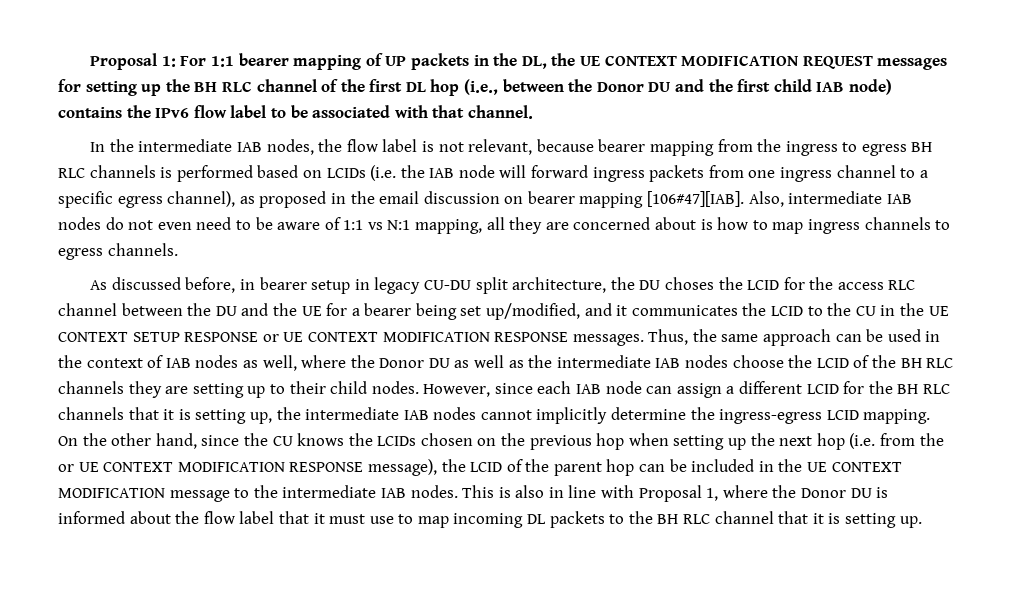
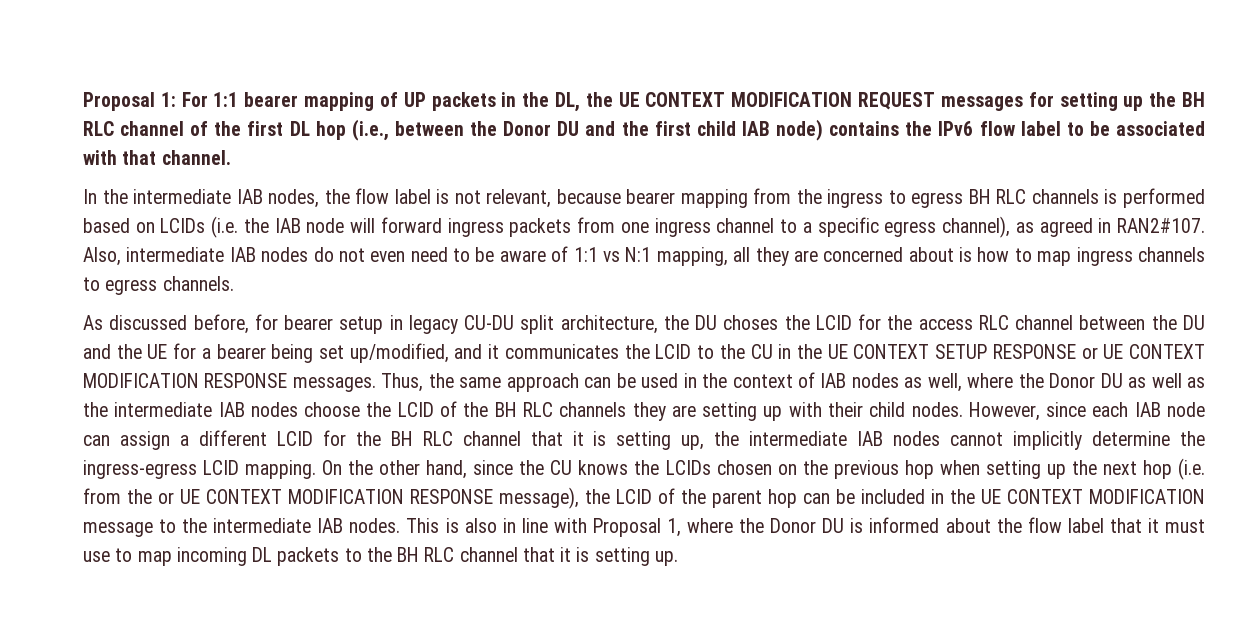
- In the intermediate IAB nodes, the flow label is not relevant, because bearer mapping from the ingress to egress BH RLC channels is performed based on LCIDs (i.e. the IAB node will forward ingress packets from one ingress channel to a specific egress channel), as proposed in the email discussion on bearer mapping [106#47][IAB].
+ In the intermediate IAB nodes, the flow label is not relevant, because bearer mapping from the ingress to egress BH RLC channels is performed based on LCIDs (i.e. the IAB node will forward ingress packets from one ingress channel to a specific egress channel), as agreed in RAN2#107.
- As discussed before, in bearer setup in legacy CU-DU split architecture, the DU choses the LCID for the access RLC channel between the DU and the UE for a bearer being set up/modified, and it communicates the LCID to the CU in the UE CONTEXT SETUP RESPONSE or UE CONTEXT MODIFICATION RESPONSE messages.
+ As discussed before, for bearer setup in legacy CU-DU split architecture, the DU choses the LCID for the access RLC channel between the DU and the UE for a bearer being set up/modified, and it communicates the LCID to the CU in the UE CONTEXT SETUP RESPONSE or UE CONTEXT MODIFICATION RESPONSE messages.
- Thus, the same approach can be used in the context of IAB nodes as well, where the Donor DU as well as the intermediate IAB nodes choose the LCID of the BH RLC channels they are setting up to their child nodes.
+ Thus, the same approach can be used in the context of IAB nodes as well, where the Donor DU as well as the intermediate IAB nodes choose the LCID of the BH RLC channels they are setting up with their child nodes.
- However, since each IAB node can assign a different LCID for the BH RLC channels that it is setting up, the intermediate IAB nodes cannot implicitly determine the ingress-egress LCID mapping.
+ However, since each IAB node can assign a different LCID for the BH RLC channel that it is setting up, the intermediate IAB nodes cannot implicitly determine the ingress-egress LCID mapping.

